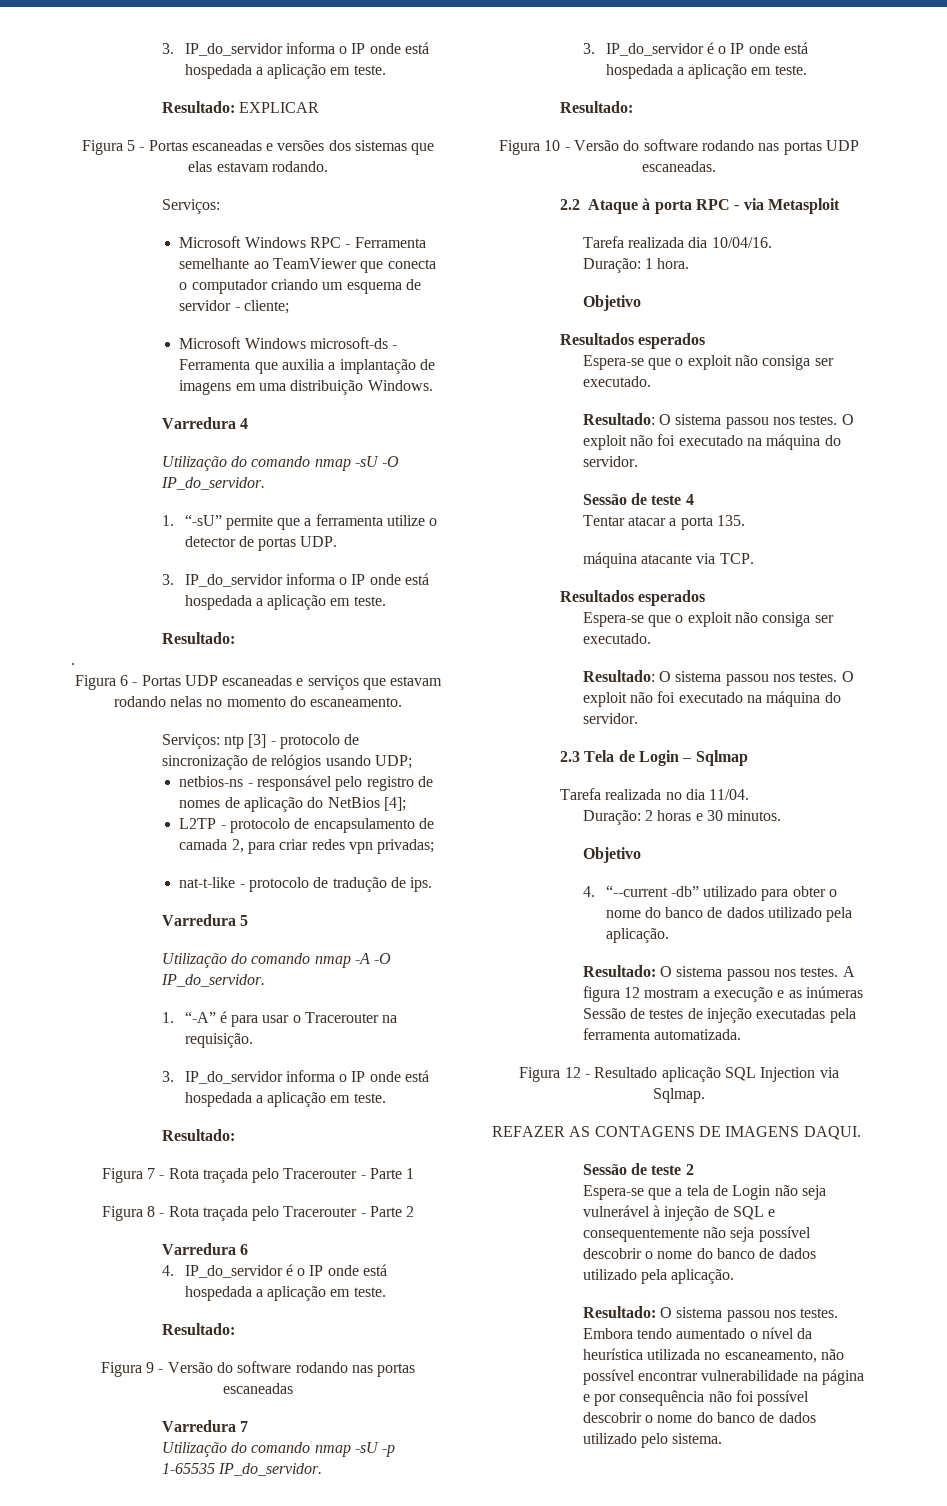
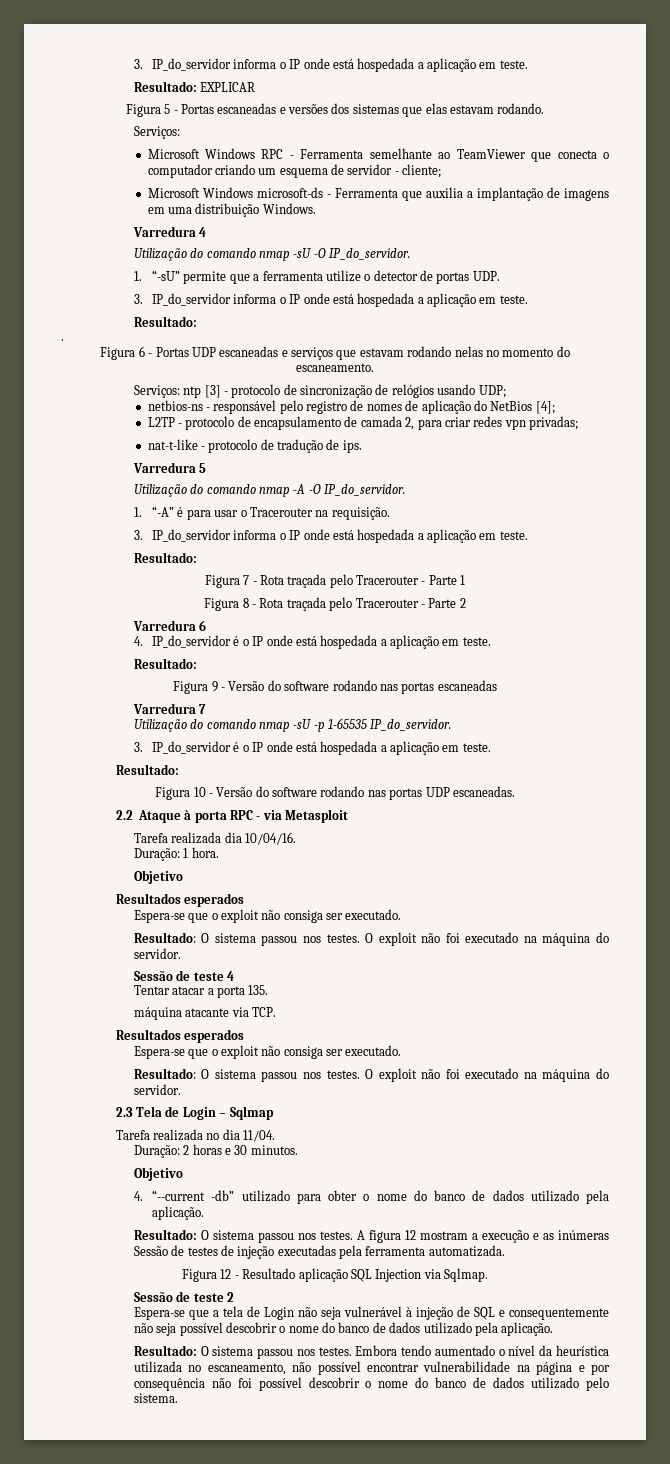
- REFAZER AS CONTAGENS DE IMAGENS DAQUI.

